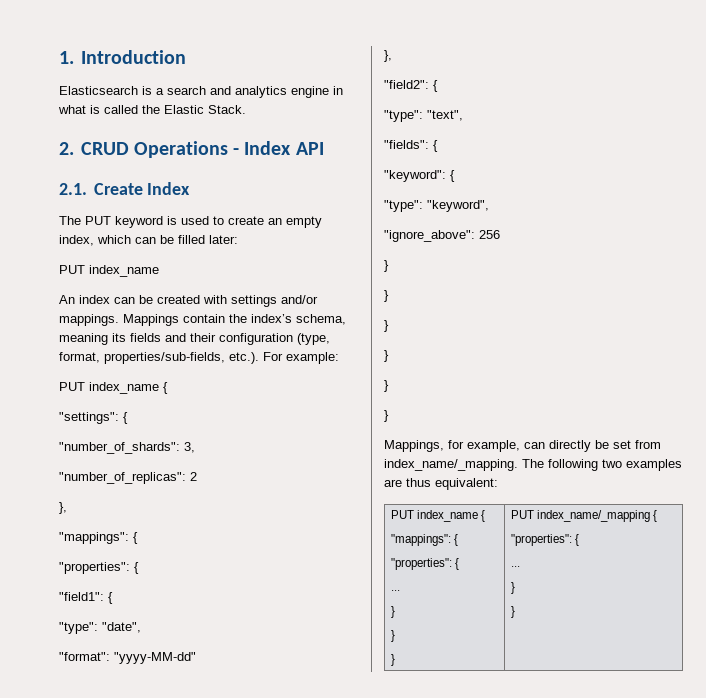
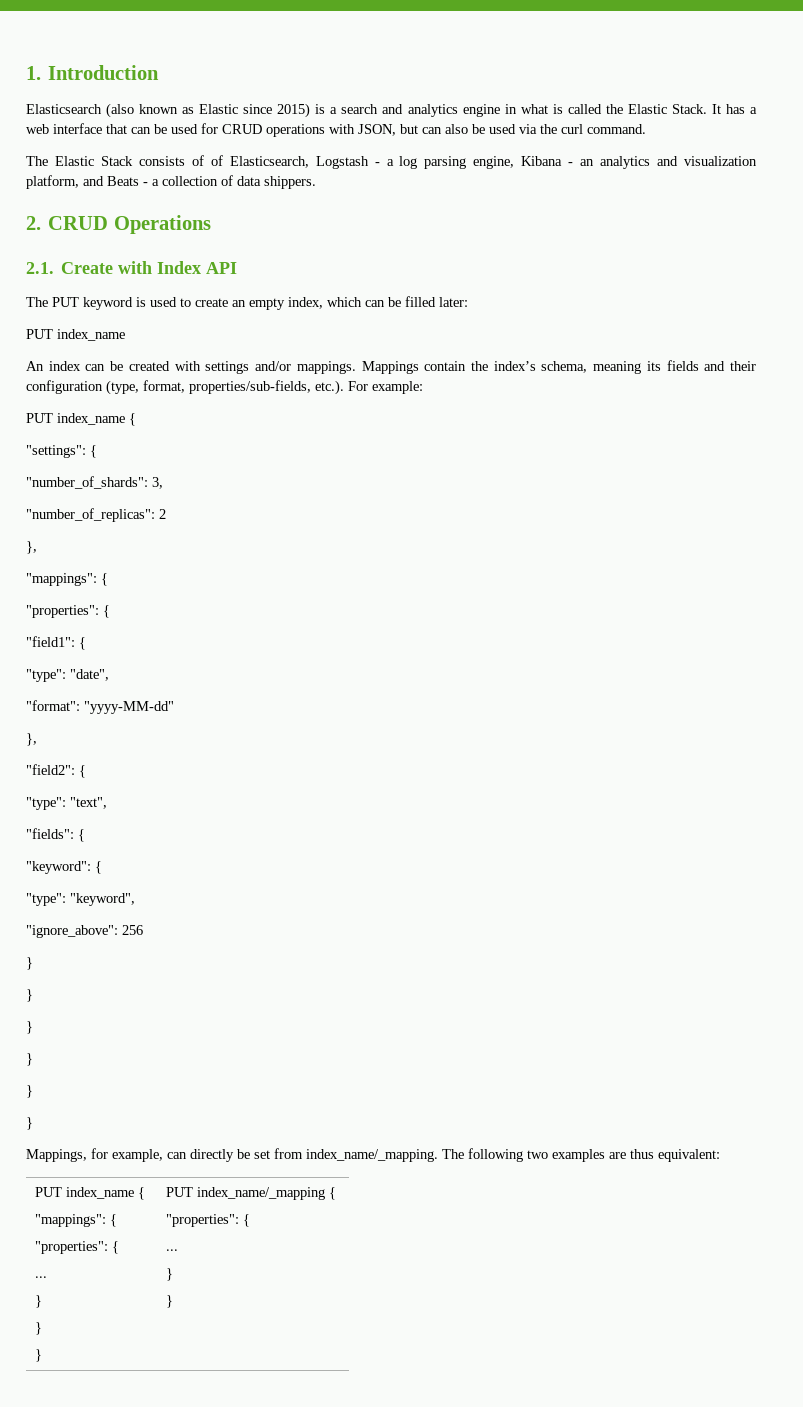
- Elasticsearch is a search and analytics engine in what is called the Elastic Stack.
+ Elasticsearch (also known as Elastic since 2015) is a search and analytics engine in what is called the Elastic Stack. It has a web interface that can be used for CRUD operations with JSON, but can also be used via the curl command.
+ The Elastic Stack consists of of Elasticsearch, Logstash - a log parsing engine, Kibana - an analytics and visualization platform, and Beats - a collection of data shippers.
- 2. CRUD Operations - Index API
+ 2. CRUD Operations
- 2.1. Create Index
+ 2.1. Create with Index API

